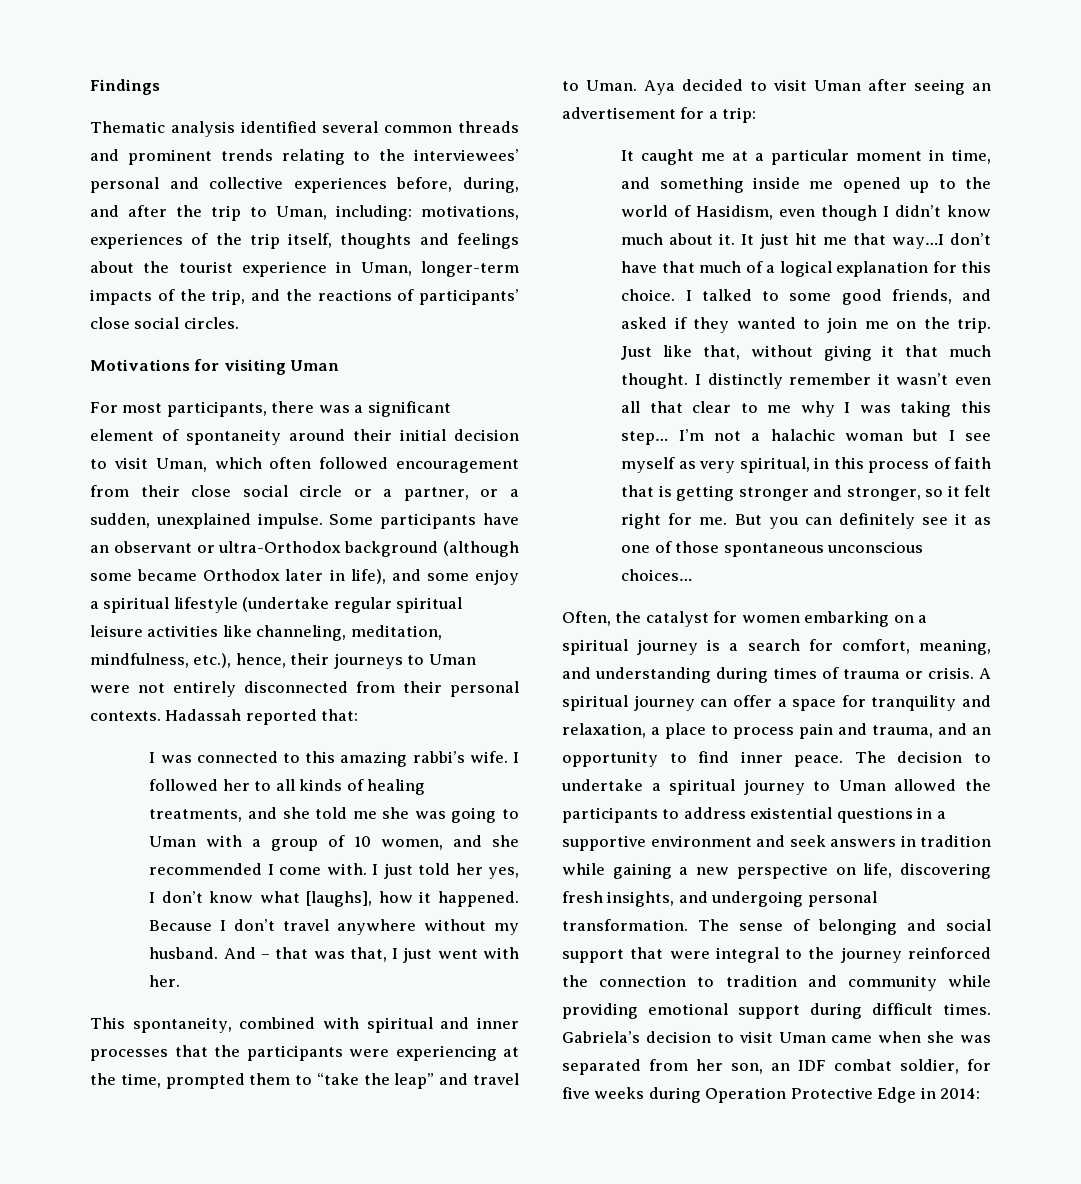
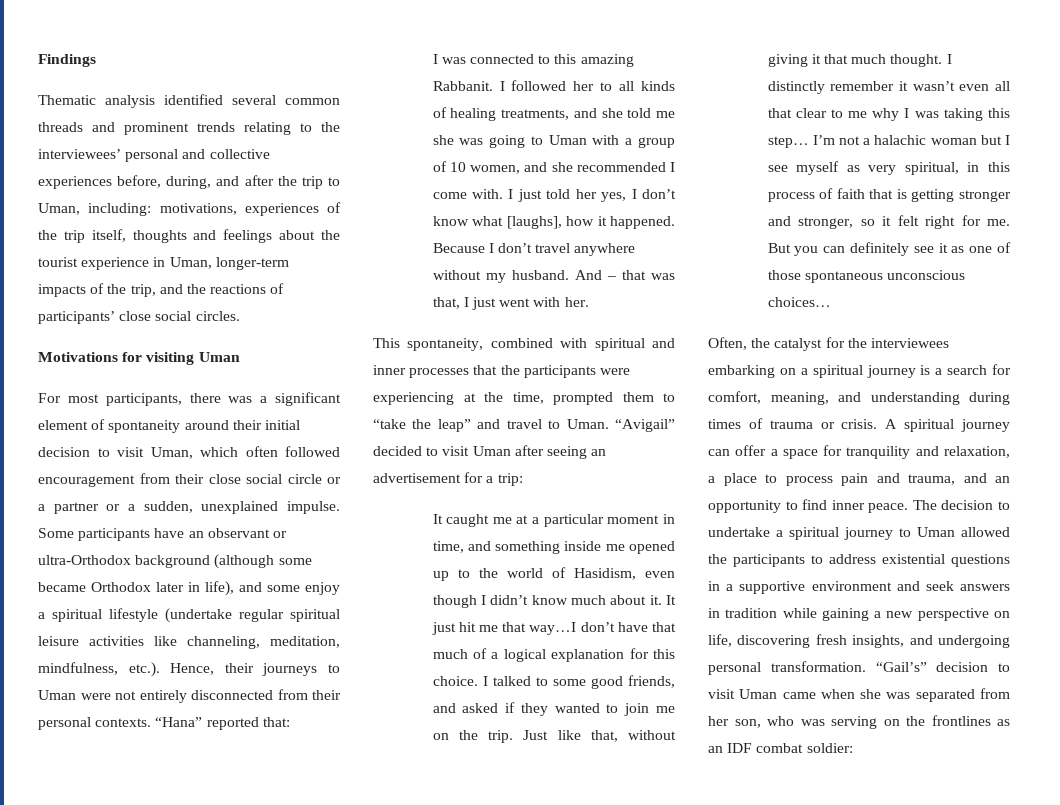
- For most participants, there was a significant element of spontaneity around their initial decision to visit Uman, which often followed encouragement from their close social circle or a partner, or a sudden, unexplained impulse.
+ For most participants, there was a significant element of spontaneity around their initial decision to visit Uman, which often followed encouragement from their close social circle or a partner or a sudden, unexplained impulse.
- Some participants have an observant or ultra-Orthodox background (although some became Orthodox later in life), and some enjoy a spiritual lifestyle (undertake regular spiritual leisure activities like channeling, meditation, mindfulness, etc.), hence, their journeys to Uman were not entirely disconnected from their personal contexts.
+ Some participants have an observant or ultra-Orthodox background (although some became Orthodox later in life), and some enjoy a spiritual lifestyle (undertake regular spiritual leisure activities like channeling, meditation, mindfulness, etc.). Hence, their journeys to Uman were not entirely disconnected from their personal contexts.
- Hadassah reported that:
+ “Hana” reported that:
- I was connected to this amazing rabbi’s wife.
+ I was connected to this amazing Rabbanit.
- Aya decided to visit Uman after seeing an advertisement for a trip:
+ “Avigail” decided to visit Uman after seeing an advertisement for a trip:
- Often, the catalyst for women embarking on a spiritual journey is a search for comfort, meaning, and understanding during times of trauma or crisis.
+ Often, the catalyst for the interviewees embarking on a spiritual journey is a search for comfort, meaning, and understanding during times of trauma or crisis.
- The sense of belonging and social support that were integral to the journey reinforced the connection to tradition and community while providing emotional support during difficult times. Gabriela’s decision to visit Uman came when she was separated from her son, an IDF combat soldier, for five weeks during Operation Protective Edge in 2014:
+ “Gail’s” decision to visit Uman came when she was separated from her son, who was serving on the frontlines as an IDF combat soldier:

